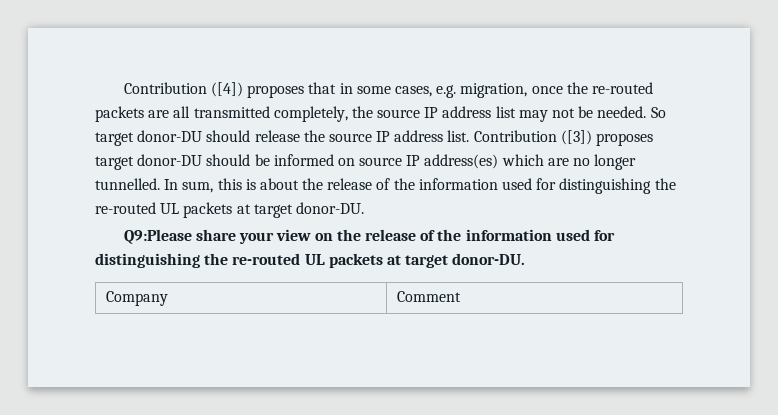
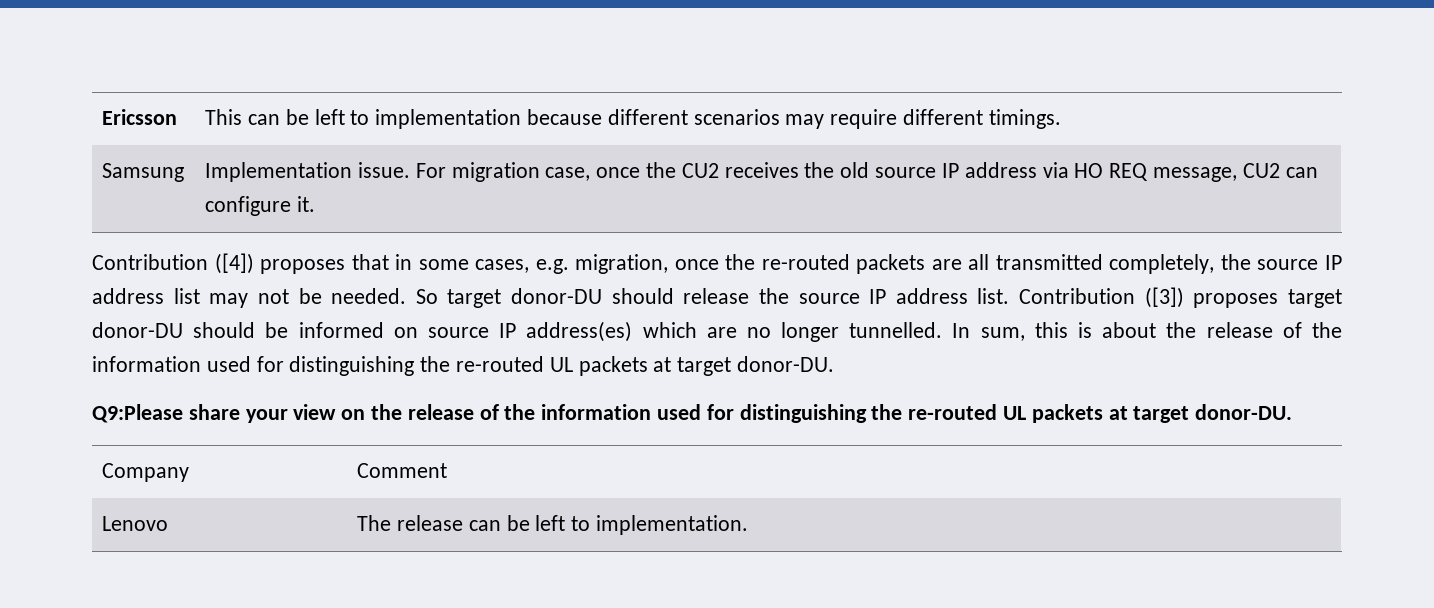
+ Ericsson | This can be left to implementation because different scenarios may require different timings.
+ Samsung | Implementation issue. For migration case, once the CU2 receives the old source IP address via HO REQ message, CU2 can configure it.
+ Lenovo | The release can be left to implementation.

